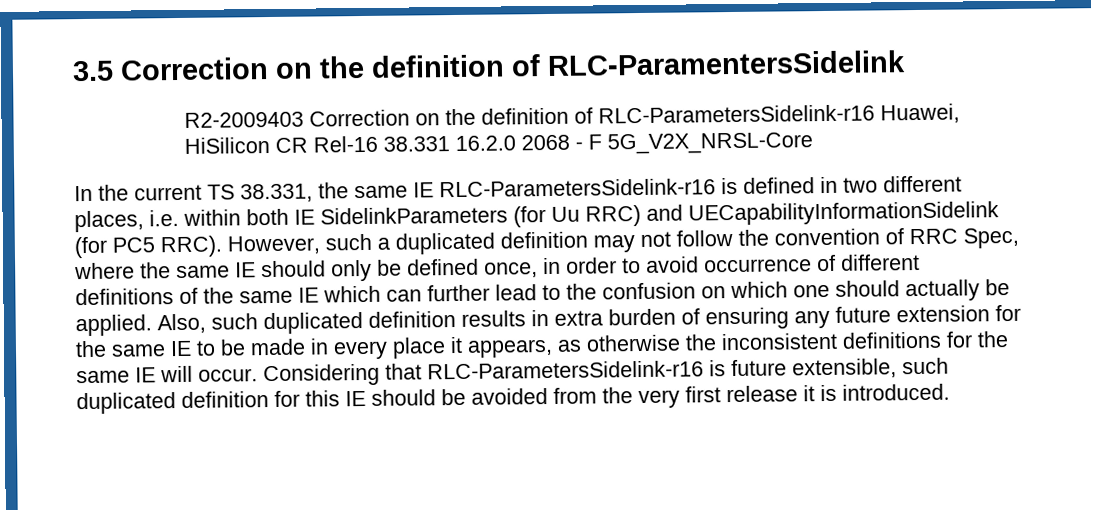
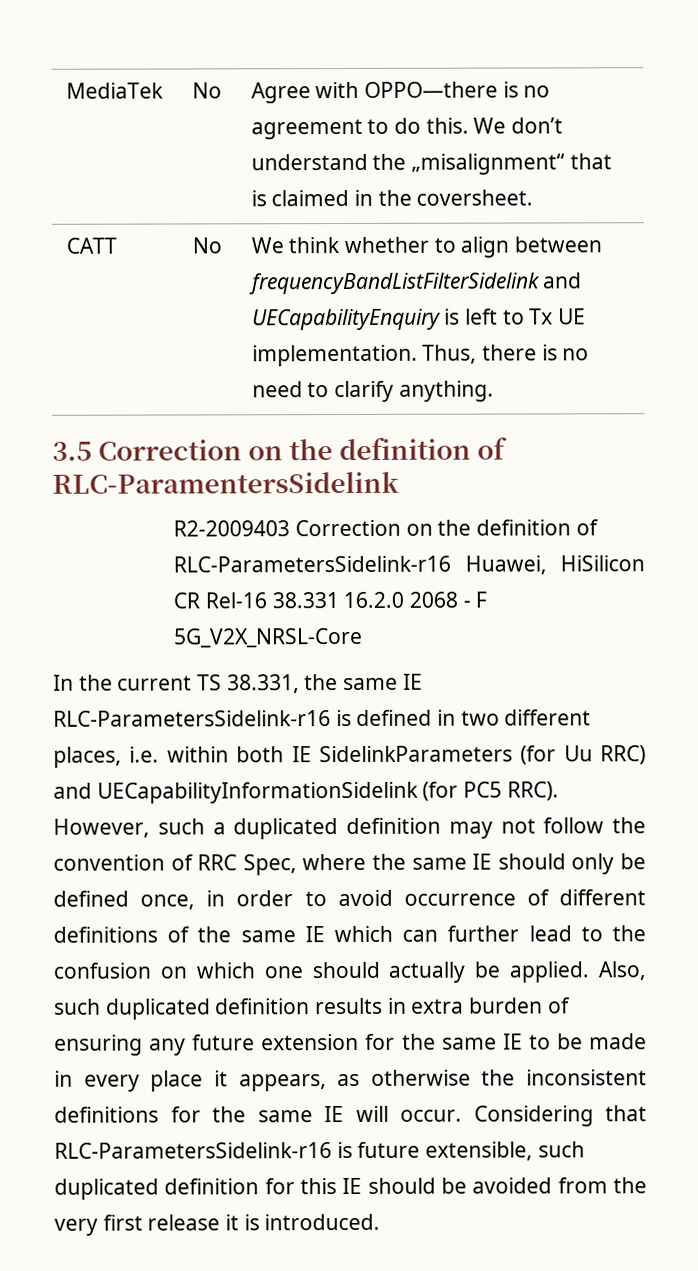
+ MediaTek | No | Agree with OPPO—there is no agreement to do this. We don’t understand the „misalignment“ that is claimed in the coversheet.
+ CATT | No | We think whether to align between frequencyBandListFilterSidelink and UECapabilityEnquiry is left to Tx UE implementation. Thus, there is no need to clarify anything.

